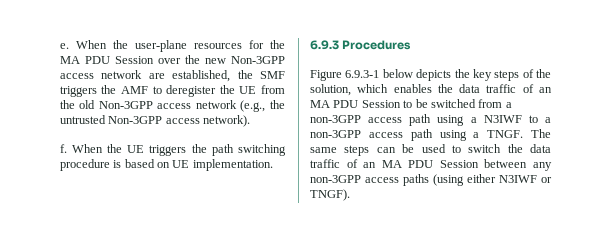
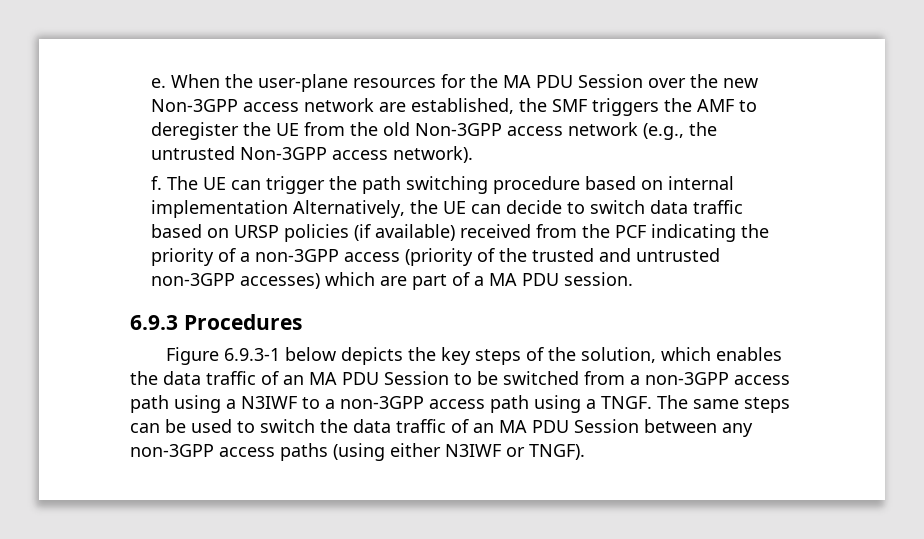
- When the UE triggers the path switching procedure is based on UE implementation.
+ The UE can trigger the path switching procedure based on internal implementation Alternatively, the UE can decide to switch data traffic based on URSP policies (if available) received from the PCF indicating the priority of a non-3GPP access (priority of the trusted and untrusted non-3GPP accesses) which are part of a MA PDU session.

